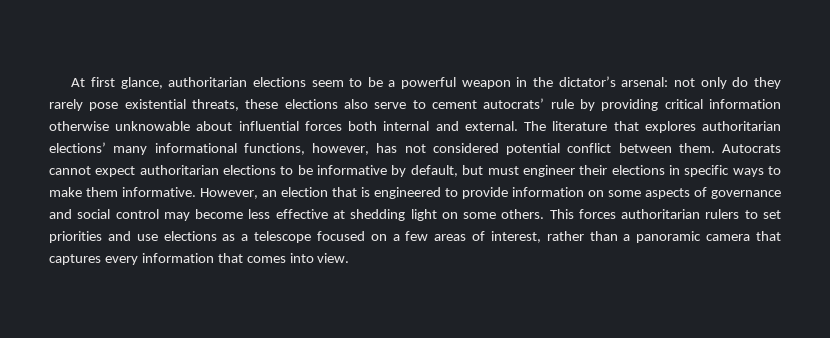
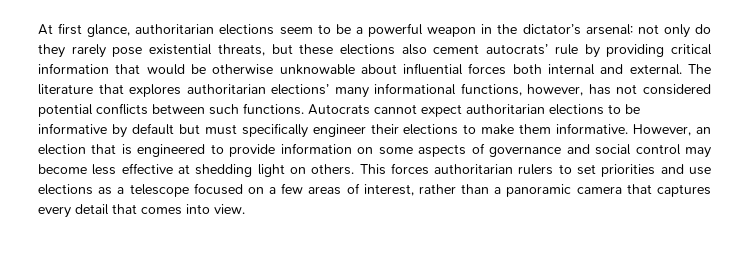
- At first glance, authoritarian elections seem to be a powerful weapon in the dictator’s arsenal: not only do they rarely pose existential threats, these elections also serve to cement autocrats’ rule by providing critical information otherwise unknowable about influential forces both internal and external.
+ At first glance, authoritarian elections seem to be a powerful weapon in the dictator’s arsenal: not only do they rarely pose existential threats, but these elections also cement autocrats’ rule by providing critical information that would be otherwise unknowable about influential forces both internal and external.
- The literature that explores authoritarian elections’ many informational functions, however, has not considered potential conflict between them.
+ The literature that explores authoritarian elections’ many informational functions, however, has not considered potential conflicts between such functions.
- Autocrats cannot expect authoritarian elections to be informative by default, but must engineer their elections in specific ways to make them informative.
+ Autocrats cannot expect authoritarian elections to be informative by default but must specifically engineer their elections to make them informative.
- However, an election that is engineered to provide information on some aspects of governance and social control may become less effective at shedding light on some others.
+ However, an election that is engineered to provide information on some aspects of governance and social control may become less effective at shedding light on others.
- This forces authoritarian rulers to set priorities and use elections as a telescope focused on a few areas of interest, rather than a panoramic camera that captures every information that comes into view.
+ This forces authoritarian rulers to set priorities and use elections as a telescope focused on a few areas of interest, rather than a panoramic camera that captures every detail that comes into view.

